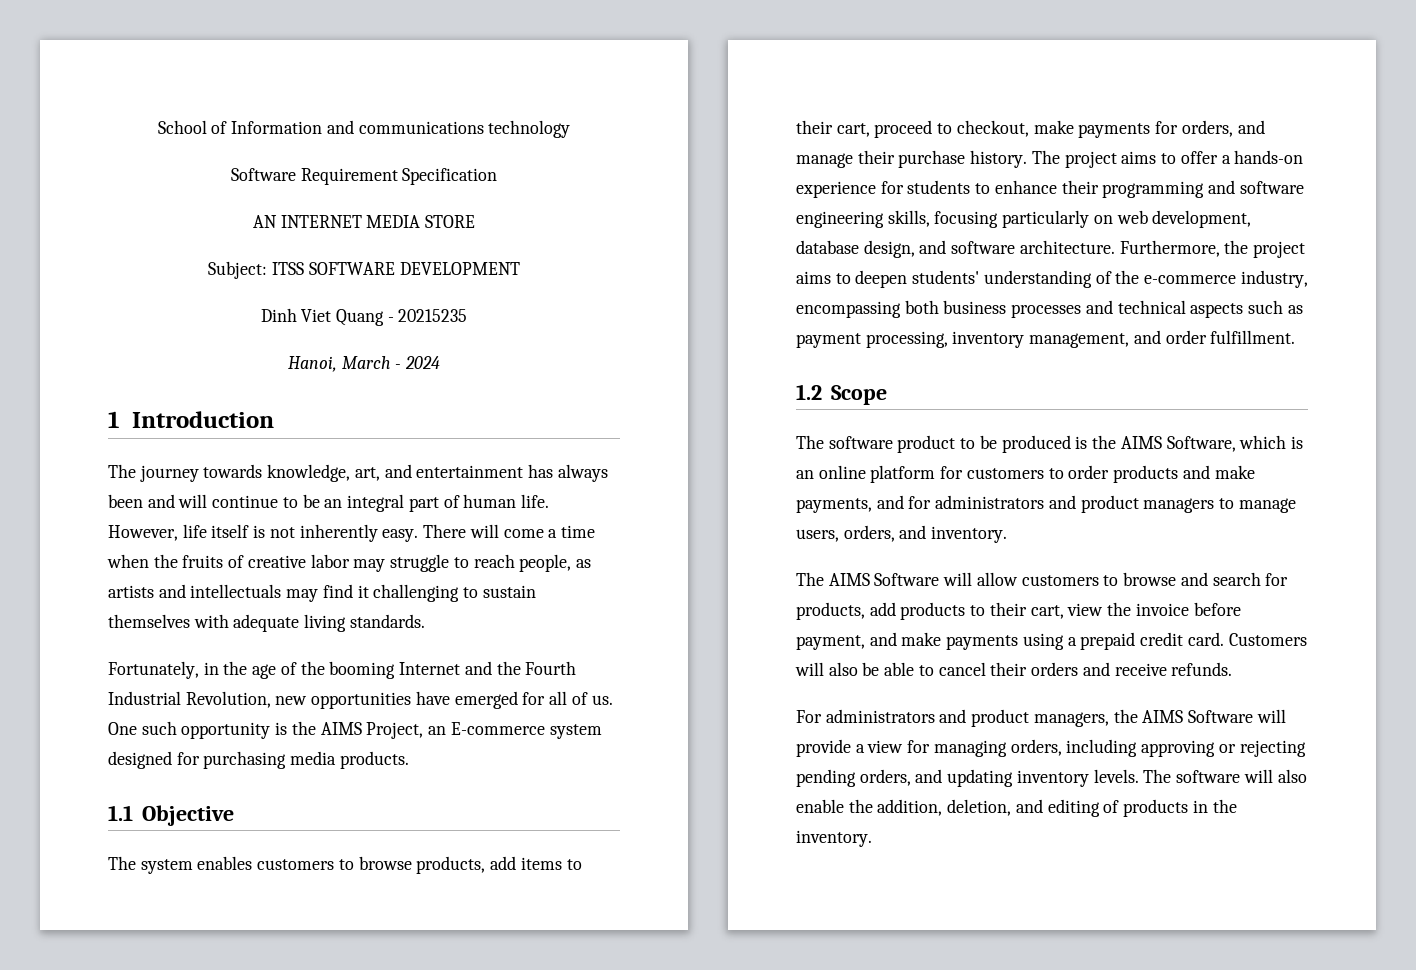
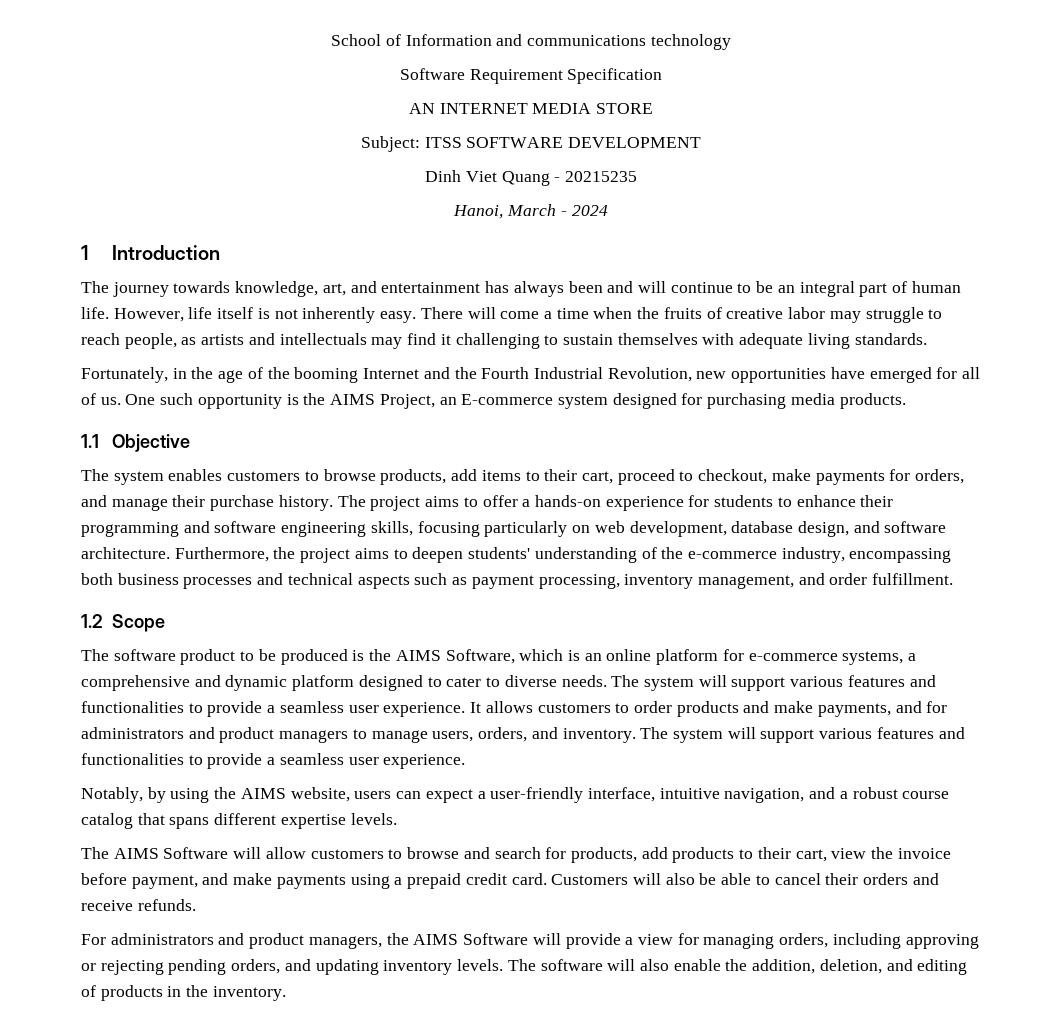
- The software product to be produced is the AIMS Software, which is an online platform for customers to order products and make payments, and for administrators and product managers to manage users, orders, and inventory.
+ The software product to be produced is the AIMS Software, which is an online platform for e-commerce systems, a comprehensive and dynamic platform designed to cater to diverse needs. The system will support various features and functionalities to provide a seamless user experience. It allows customers to order products and make payments, and for administrators and product managers to manage users, orders, and inventory. The system will support various features and functionalities to provide a seamless user experience.
+ Notably, by using the AIMS website, users can expect a user-friendly interface, intuitive navigation, and a robust course catalog that spans different expertise levels.

